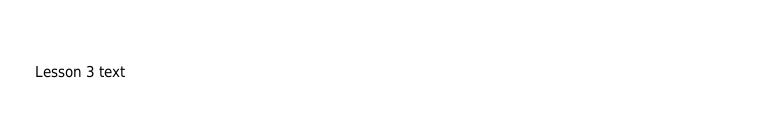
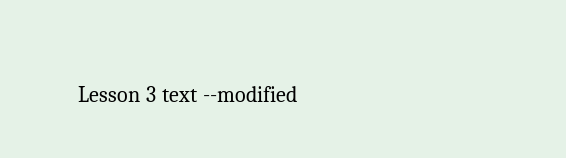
- Lesson 3 text
+ Lesson 3 text --modified

